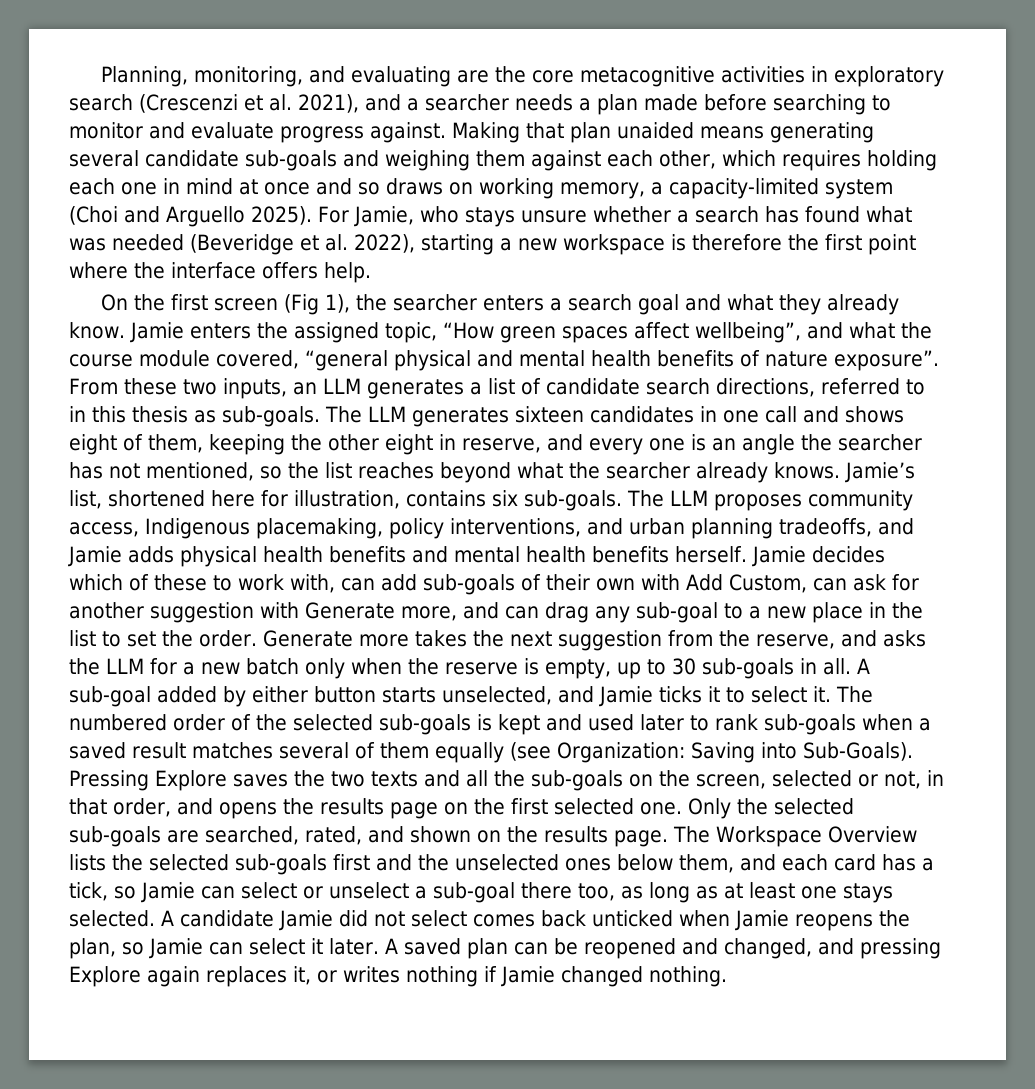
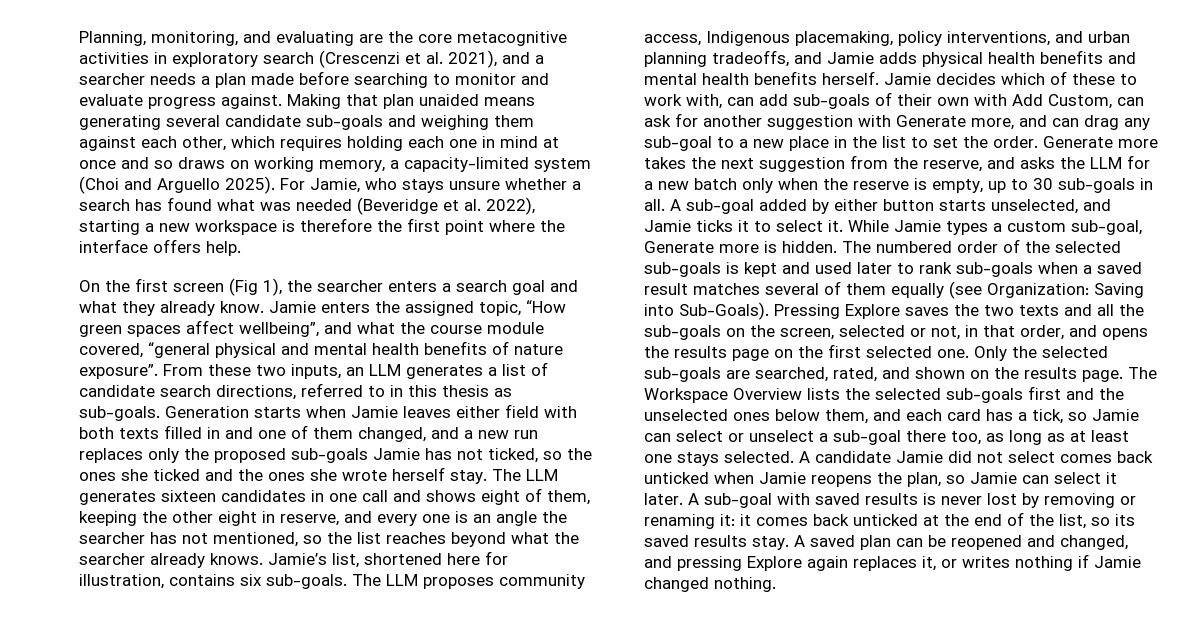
+ Generation starts when Jamie leaves either field with both texts filled in and one of them changed, and a new run replaces only the proposed sub-goals Jamie has not ticked, so the ones she ticked and the ones she wrote herself stay.
+ While Jamie types a custom sub-goal, Generate more is hidden.
- A saved plan can be reopened and changed, and pressing Explore again replaces it, or writes nothing if Jamie changed nothing.
+ A sub-goal with saved results is never lost by removing or renaming it: it comes back unticked at the end of the list, so its saved results stay. A saved plan can be reopened and changed, and pressing Explore again replaces it, or writes nothing if Jamie changed nothing.

